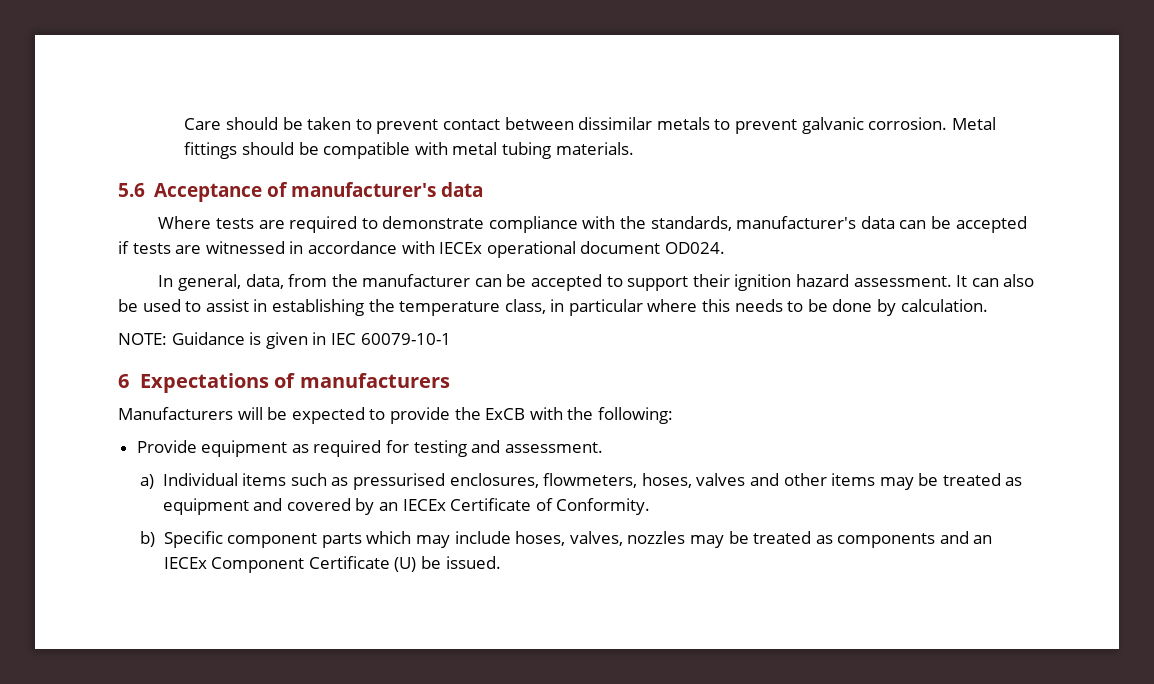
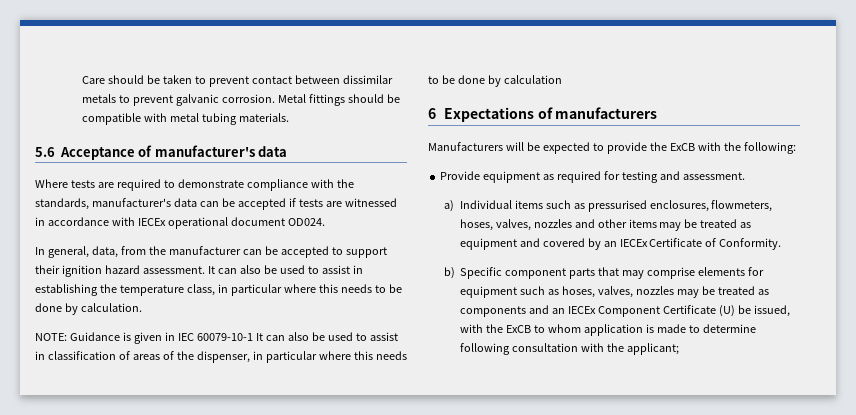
- NOTE: Guidance is given in IEC 60079-10-1
+ NOTE: Guidance is given in IEC 60079-10-1 It can also be used to assist in classification of areas of the dispenser, in particular where this needs to be done by calculation
- a) Individual items such as pressurised enclosures, flowmeters, hoses, valves and other items may be treated as equipment and covered by an IECEx Certificate of Conformity.
+ a) Individual items such as pressurised enclosures, flowmeters, hoses, valves, nozzles and other items may be treated as equipment and covered by an IECEx Certificate of Conformity.
- b) Specific component parts which may include hoses, valves, nozzles may be treated as components and an IECEx Component Certificate (U) be issued.
+ b) Specific component parts that may comprise elements for equipment such as hoses, valves, nozzles may be treated as components and an IECEx Component Certificate (U) be issued, with the ExCB to whom application is made to determine following consultation with the applicant;

